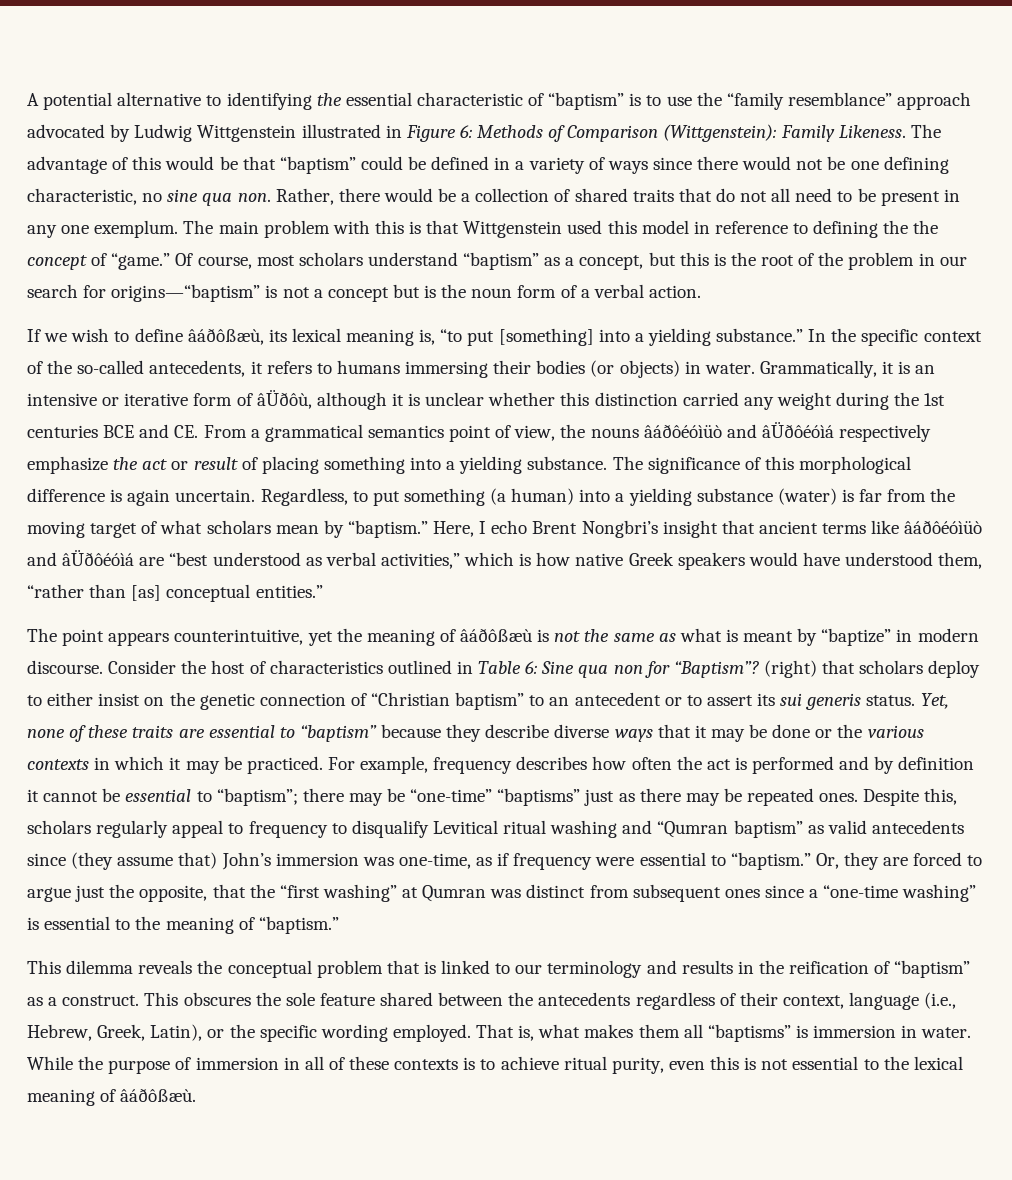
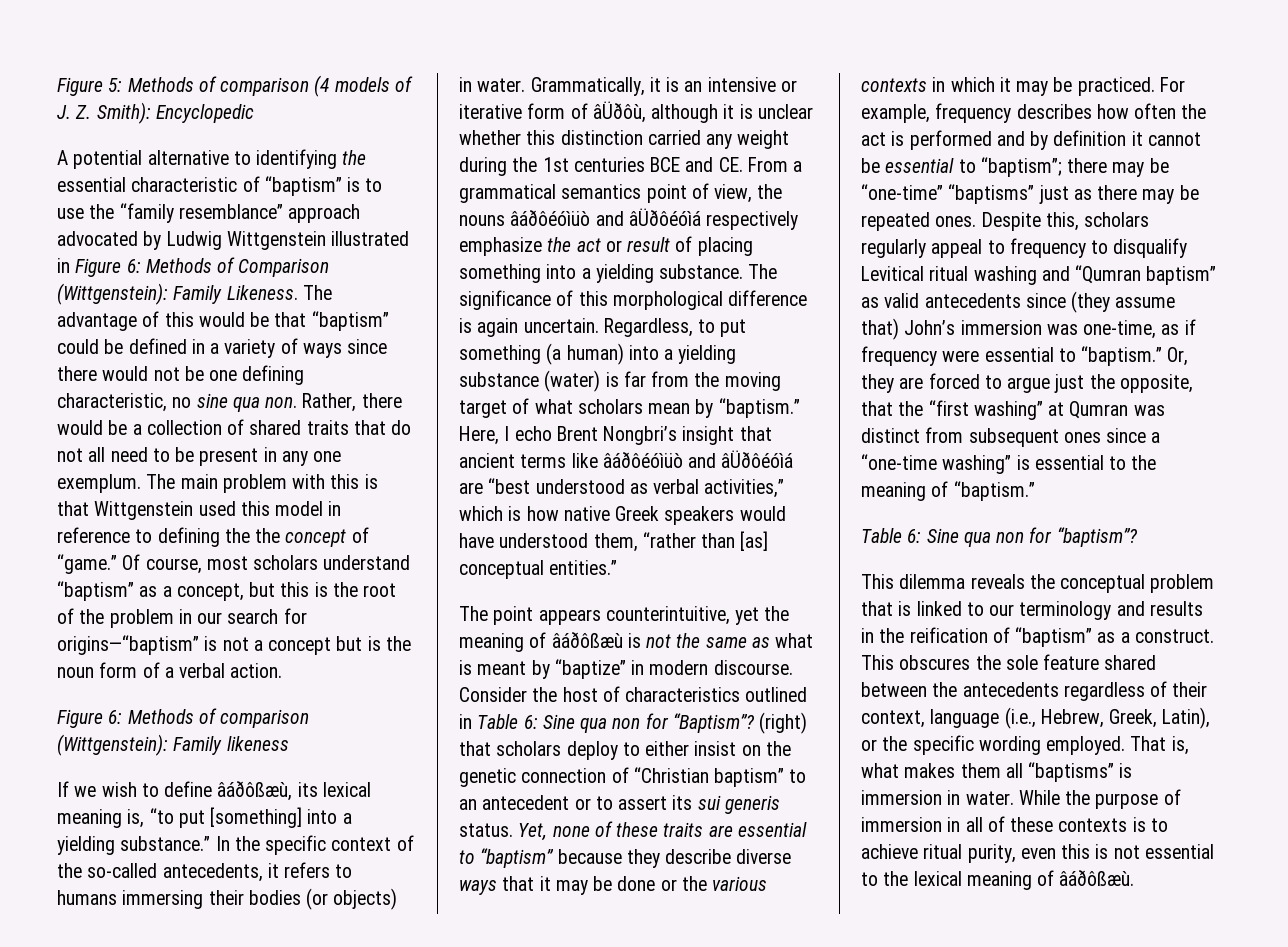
+ Figure 5: Methods of comparison (4 models of J. Z. Smith): Encyclopedic
+ Figure 6: Methods of comparison (Wittgenstein): Family likeness
+ Table 6: Sine qua non for “baptism”?

